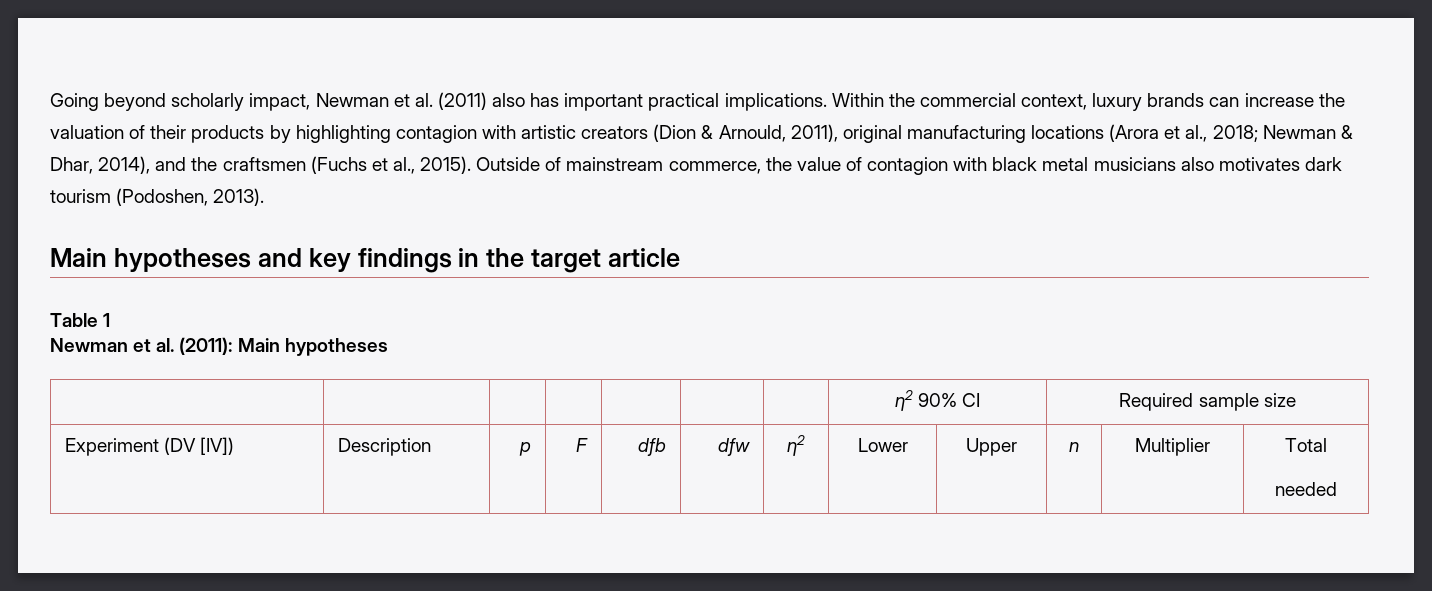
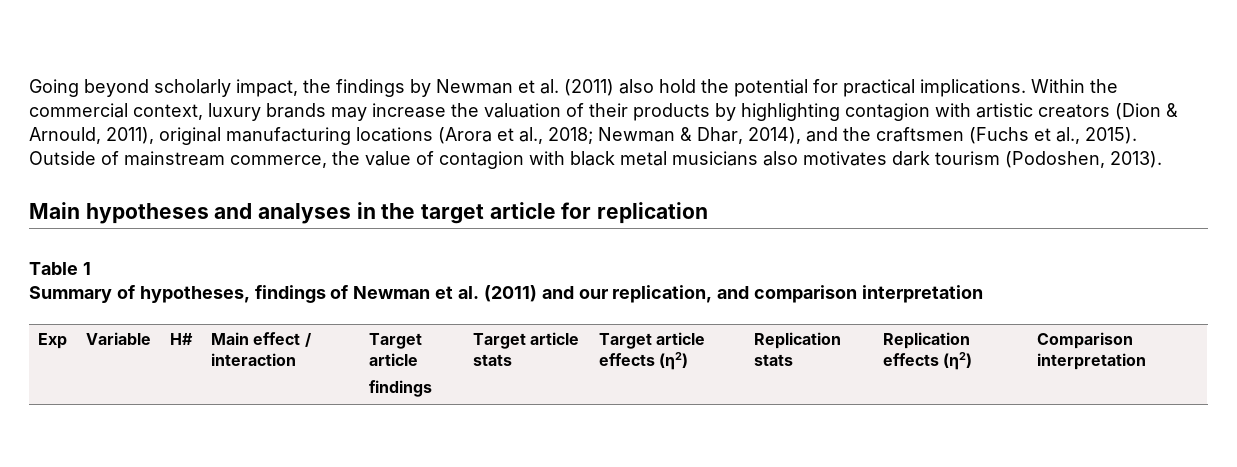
- Going beyond scholarly impact, Newman et al. (2011) also has important practical implications.
+ Going beyond scholarly impact, the findings by Newman et al. (2011) also hold the potential for practical implications.
- Within the commercial context, luxury brands can increase the valuation of their products by highlighting contagion with artistic creators (Dion & Arnould, 2011), original manufacturing locations (Arora et al., 2018; Newman & Dhar, 2014), and the craftsmen (Fuchs et al., 2015).
+ Within the commercial context, luxury brands may increase the valuation of their products by highlighting contagion with artistic creators (Dion & Arnould, 2011), original manufacturing locations (Arora et al., 2018; Newman & Dhar, 2014), and the craftsmen (Fuchs et al., 2015).
- Main hypotheses and key findings in the target article
+ Main hypotheses and analyses in the target article for replication
- Newman et al. (2011): Main hypotheses
- | | | | | | | η2 90% CI | Required sample size
- Experiment (DV [IV]) | Description | p | F | dfb | dfw | η2 | Lower | Upper | n | Multiplier | Total
- needed
+ Summary of hypotheses, findings of Newman et al. (2011) and our replication, and comparison interpretation
+ Exp | Variable | H# | Main effect / interaction | Target article
+ findings | Target article stats | Target article effects (η2) | Replication stats | Replication effects (η2) | Comparison interpretation

